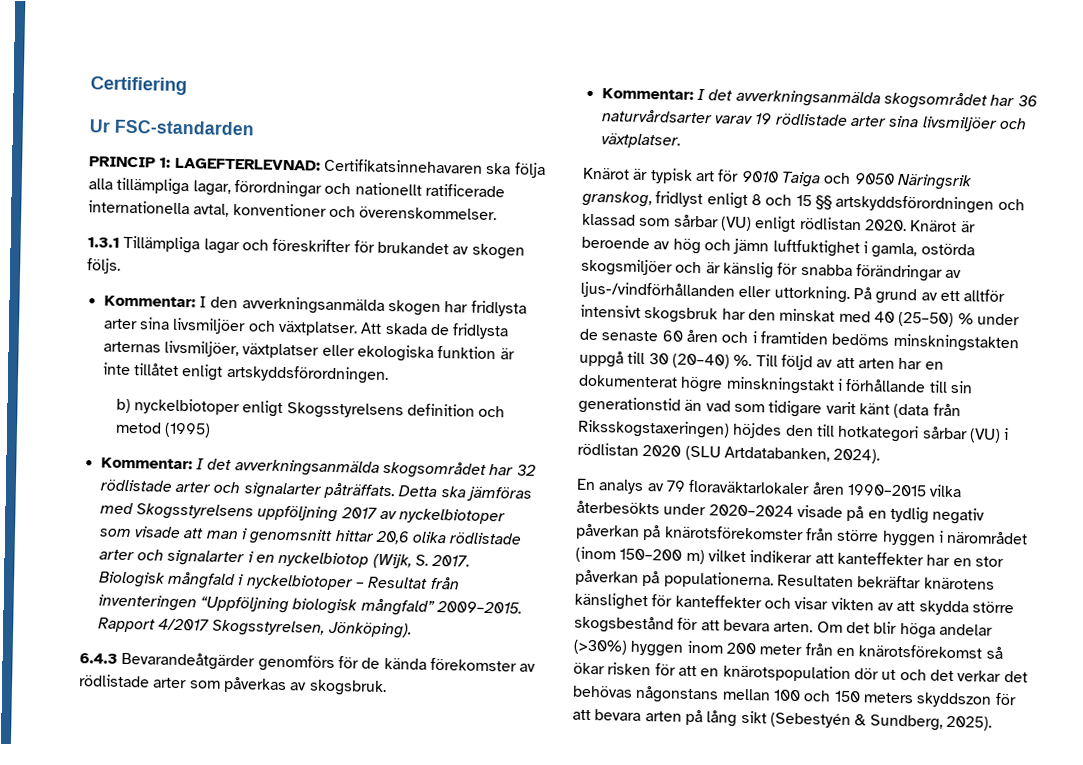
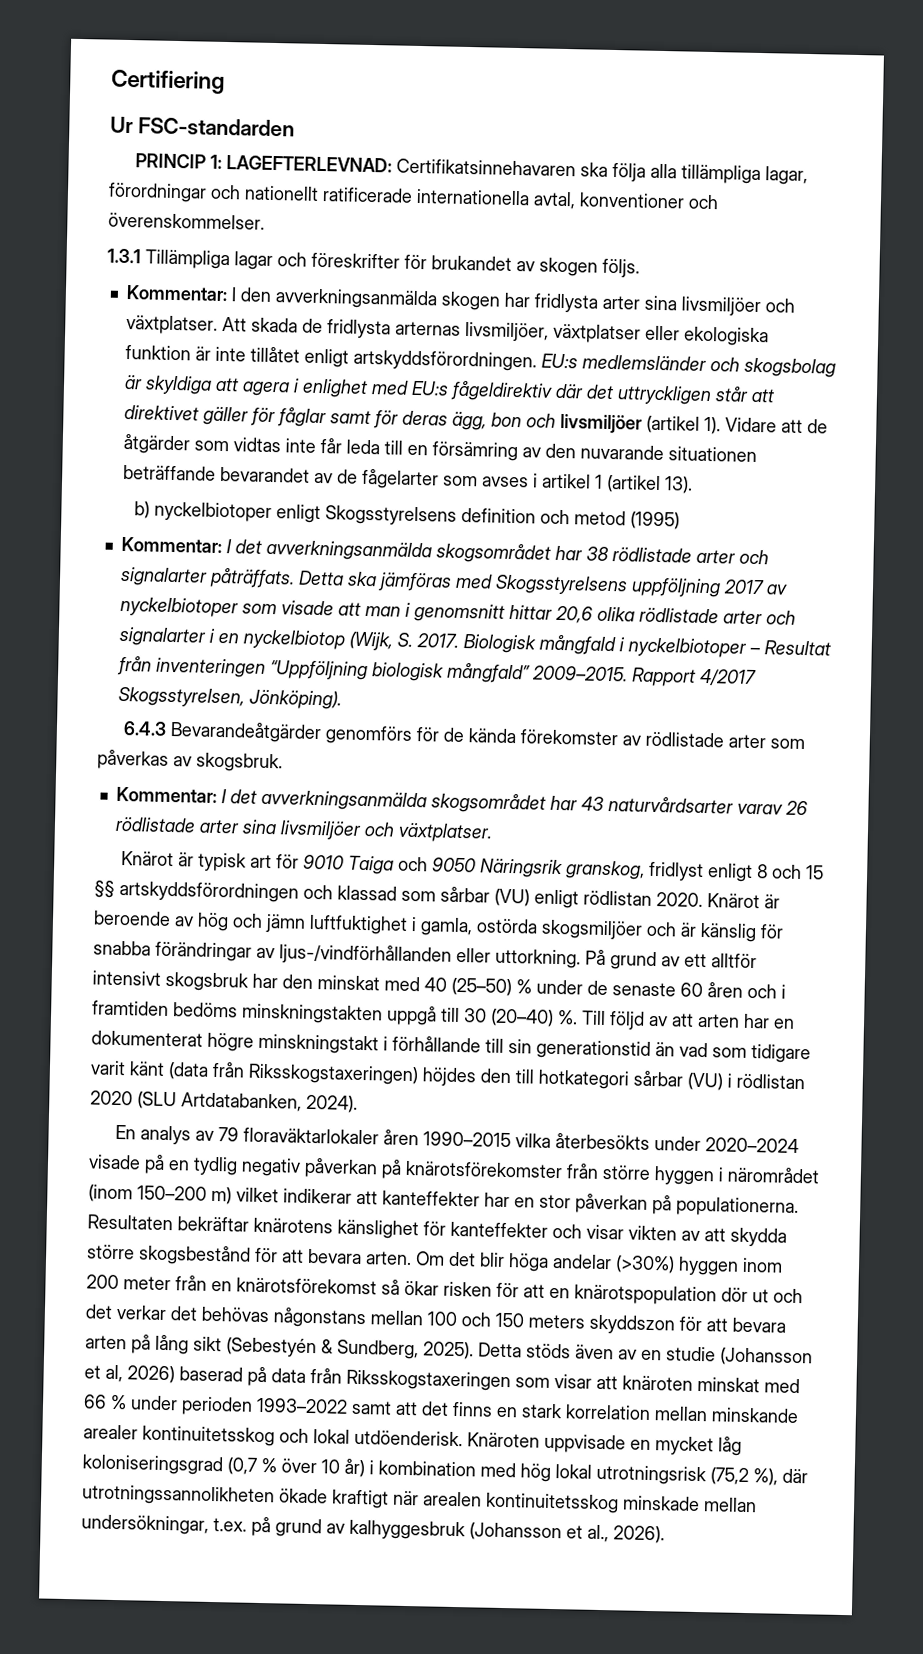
+ EU:s medlemsländer och skogsbolag är skyldiga att agera i enlighet med EU:s fågeldirektiv där det uttryckligen står att direktivet gäller för fåglar samt för deras ägg, bon och livsmiljöer (artikel 1). Vidare att de åtgärder som vidtas inte får leda till en försämring av den nuvarande situationen beträffande bevarandet av de fågelarter som avses i artikel 1 (artikel 13).
- Kommentar: I det avverkningsanmälda skogsområdet har 32 rödlistade arter och signalarter påträffats.
+ Kommentar: I det avverkningsanmälda skogsområdet har 38 rödlistade arter och signalarter påträffats.
- Kommentar: I det avverkningsanmälda skogsområdet har 36 naturvårdsarter varav 19 rödlistade arter sina livsmiljöer och växtplatser.
+ Kommentar: I det avverkningsanmälda skogsområdet har 43 naturvårdsarter varav 26 rödlistade arter sina livsmiljöer och växtplatser.
+ Detta stöds även av en studie (Johansson et al, 2026) baserad på data från Riksskogstaxeringen som visar att knäroten minskat med 66 % under perioden 1993–2022 samt att det finns en stark korrelation mellan minskande arealer kontinuitetsskog och lokal utdöenderisk. Knäroten uppvisade en mycket låg koloniseringsgrad (0,7 % över 10 år) i kombination med hög lokal utrotningsrisk (75,2 %), där utrotningssannolikheten ökade kraftigt när arealen kontinuitetsskog minskade mellan undersökningar, t.ex. på grund av kalhyggesbruk (Johansson et al., 2026).

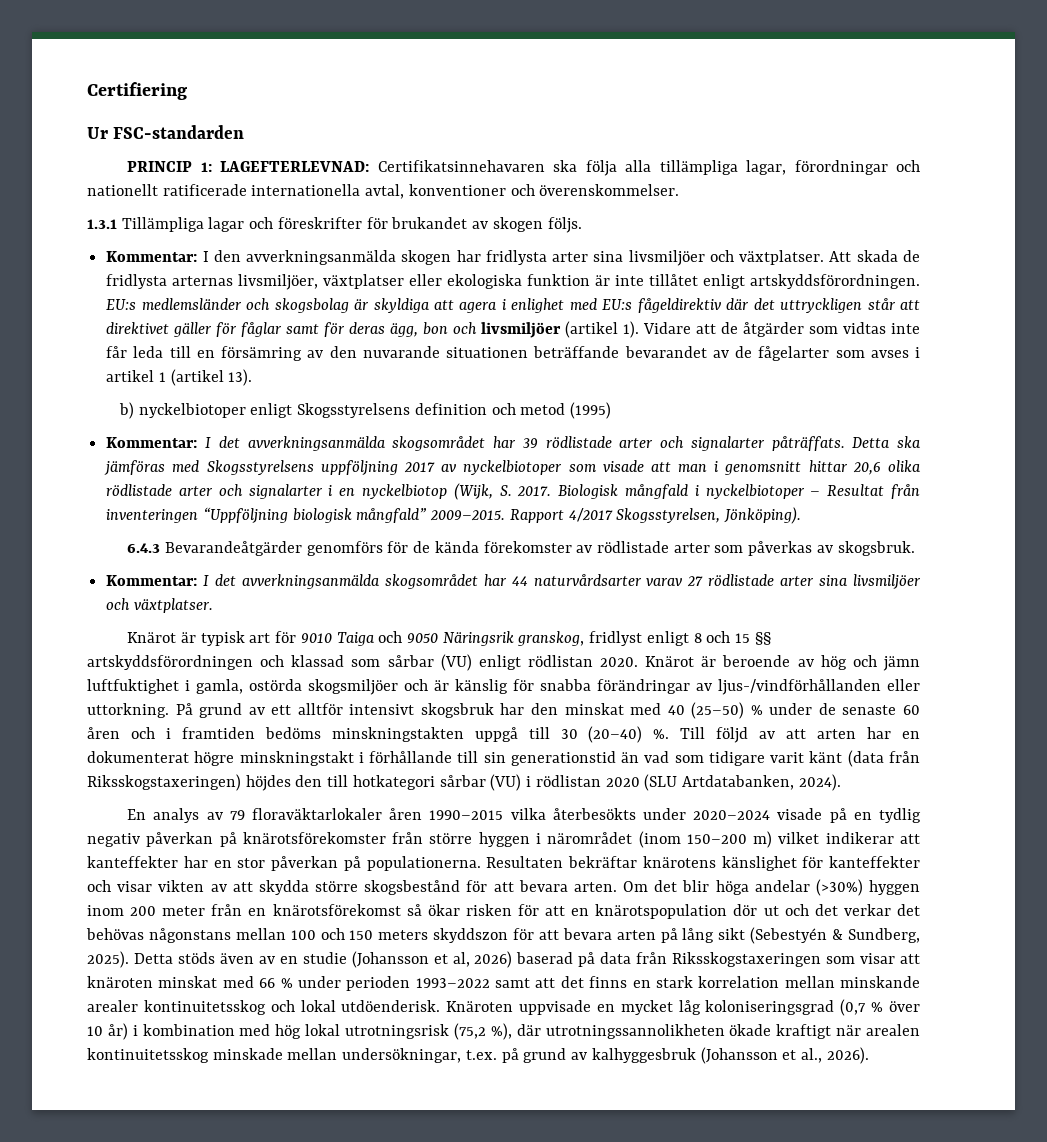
- Kommentar: I det avverkningsanmälda skogsområdet har 38 rödlistade arter och signalarter påträffats.
+ Kommentar: I det avverkningsanmälda skogsområdet har 39 rödlistade arter och signalarter påträffats.
- Kommentar: I det avverkningsanmälda skogsområdet har 43 naturvårdsarter varav 26 rödlistade arter sina livsmiljöer och växtplatser.
+ Kommentar: I det avverkningsanmälda skogsområdet har 44 naturvårdsarter varav 27 rödlistade arter sina livsmiljöer och växtplatser.

